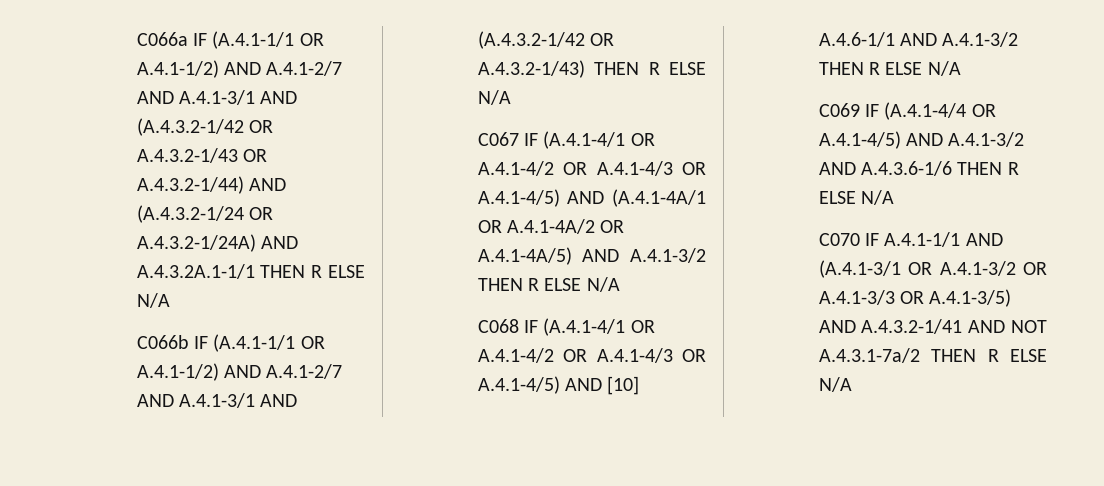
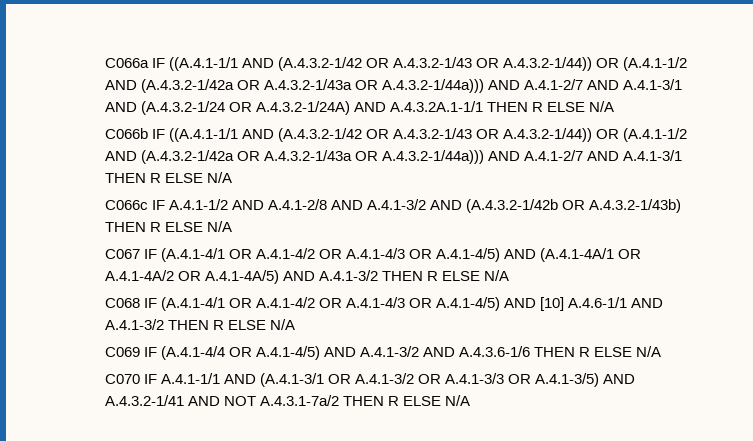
- C066a IF (A.4.1-1/1 OR A.4.1-1/2) AND A.4.1-2/7 AND A.4.1-3/1 AND (A.4.3.2-1/42 OR A.4.3.2-1/43 OR A.4.3.2-1/44) AND (A.4.3.2-1/24 OR A.4.3.2-1/24A) AND A.4.3.2A.1-1/1 THEN R ELSE N/A
+ C066a IF ((A.4.1-1/1 AND (A.4.3.2-1/42 OR A.4.3.2-1/43 OR A.4.3.2-1/44)) OR (A.4.1-1/2 AND (A.4.3.2-1/42a OR A.4.3.2-1/43a OR A.4.3.2-1/44a))) AND A.4.1-2/7 AND A.4.1-3/1 AND (A.4.3.2-1/24 OR A.4.3.2-1/24A) AND A.4.3.2A.1-1/1 THEN R ELSE N/A
- C066b IF (A.4.1-1/1 OR A.4.1-1/2) AND A.4.1-2/7 AND A.4.1-3/1 AND (A.4.3.2-1/42 OR A.4.3.2-1/43) THEN R ELSE N/A
+ C066b IF ((A.4.1-1/1 AND (A.4.3.2-1/42 OR A.4.3.2-1/43 OR A.4.3.2-1/44)) OR (A.4.1-1/2 AND (A.4.3.2-1/42a OR A.4.3.2-1/43a OR A.4.3.2-1/44a))) AND A.4.1-2/7 AND A.4.1-3/1 THEN R ELSE N/A
+ C066c IF A.4.1-1/2 AND A.4.1-2/8 AND A.4.1-3/2 AND (A.4.3.2-1/42b OR A.4.3.2-1/43b) THEN R ELSE N/A

